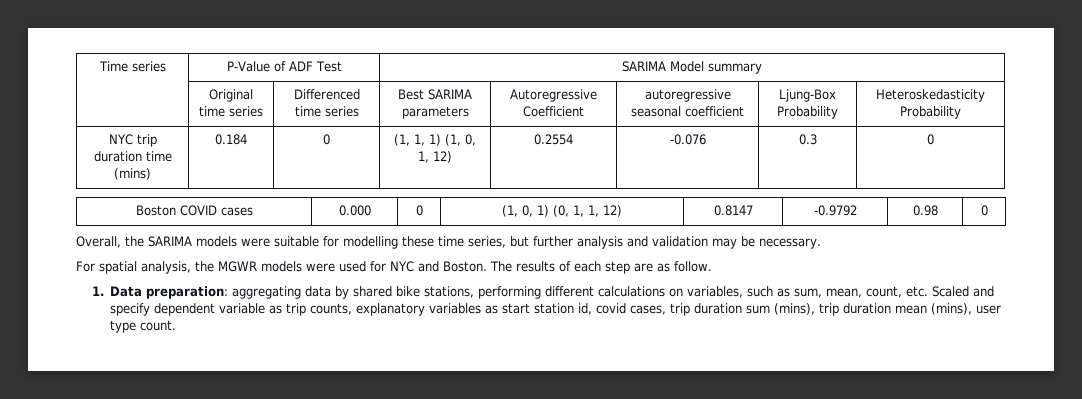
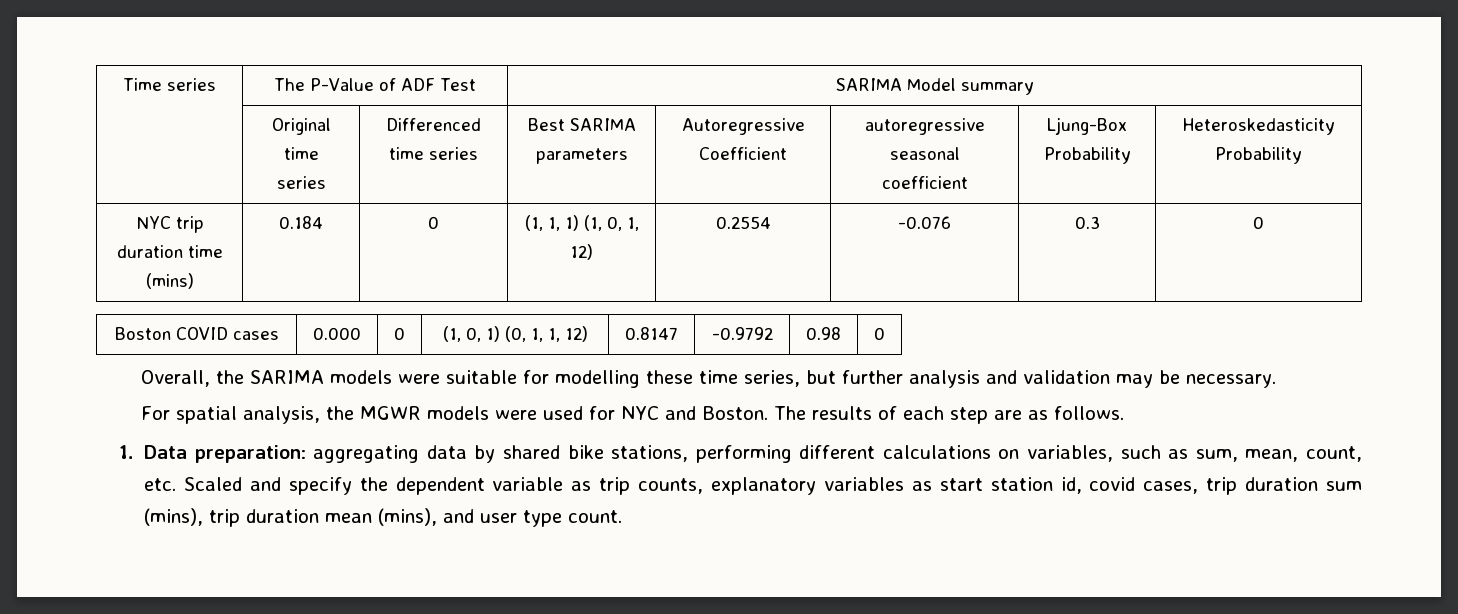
- Time series | P-Value of ADF Test | SARIMA Model summary
+ Time series | The P-Value of ADF Test | SARIMA Model summary
- The results of each step are as follow.
+ The results of each step are as follows.
- 1. Data preparation: aggregating data by shared bike stations, performing different calculations on variables, such as sum, mean, count, etc. Scaled and specify dependent variable as trip counts, explanatory variables as start station id, covid cases, trip duration sum (mins), trip duration mean (mins), user type count.
+ 1. Data preparation: aggregating data by shared bike stations, performing different calculations on variables, such as sum, mean, count, etc. Scaled and specify the dependent variable as trip counts, explanatory variables as start station id, covid cases, trip duration sum (mins), trip duration mean (mins), and user type count.

